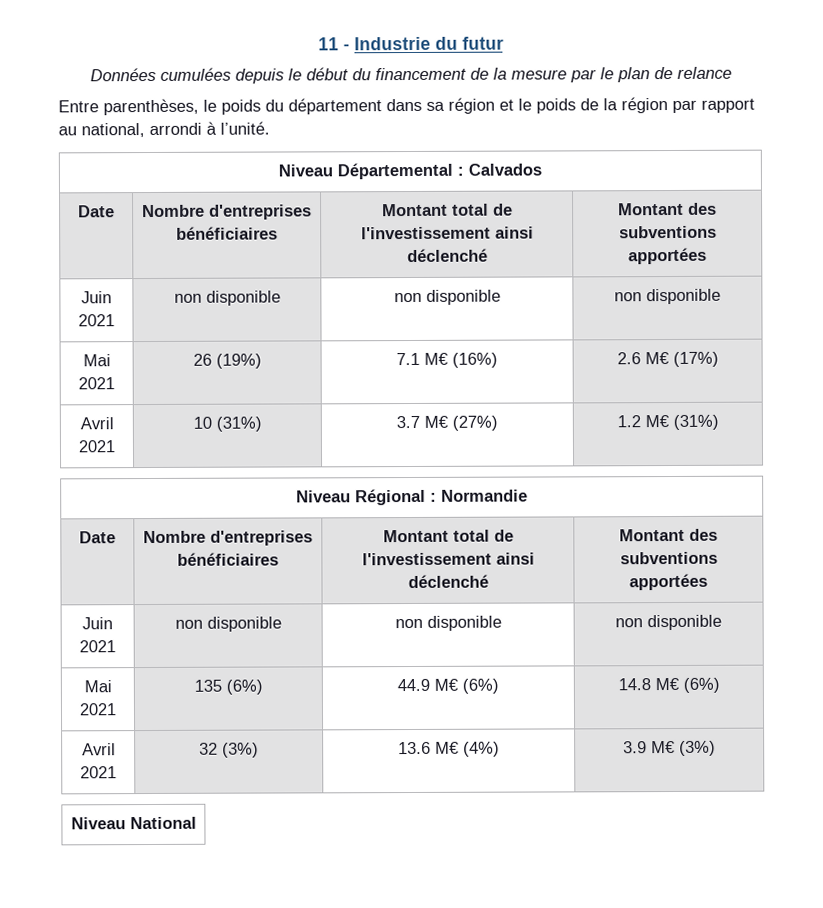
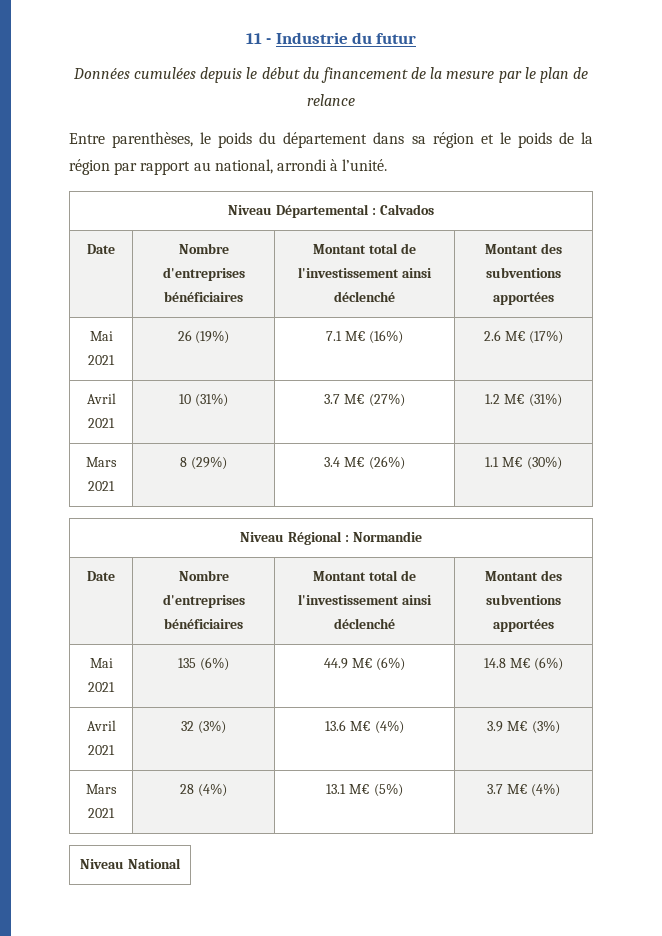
  Niveau Départemental : Calvados
  Date | Nombre d'entreprises bénéficiaires | Montant total de l'investissement ainsi déclenché | Montant des subventions apportées
- Juin 2021 | non disponible | non disponible | non disponible
+ Mars 2021 | 8 (29%) | 3.4 M€ (26%) | 1.1 M€ (30%)
  Niveau Régional : Normandie
  Date | Nombre d'entreprises bénéficiaires | Montant total de l'investissement ainsi déclenché | Montant des subventions apportées
- Juin 2021 | non disponible | non disponible | non disponible
+ Mars 2021 | 28 (4%) | 13.1 M€ (5%) | 3.7 M€ (4%)

